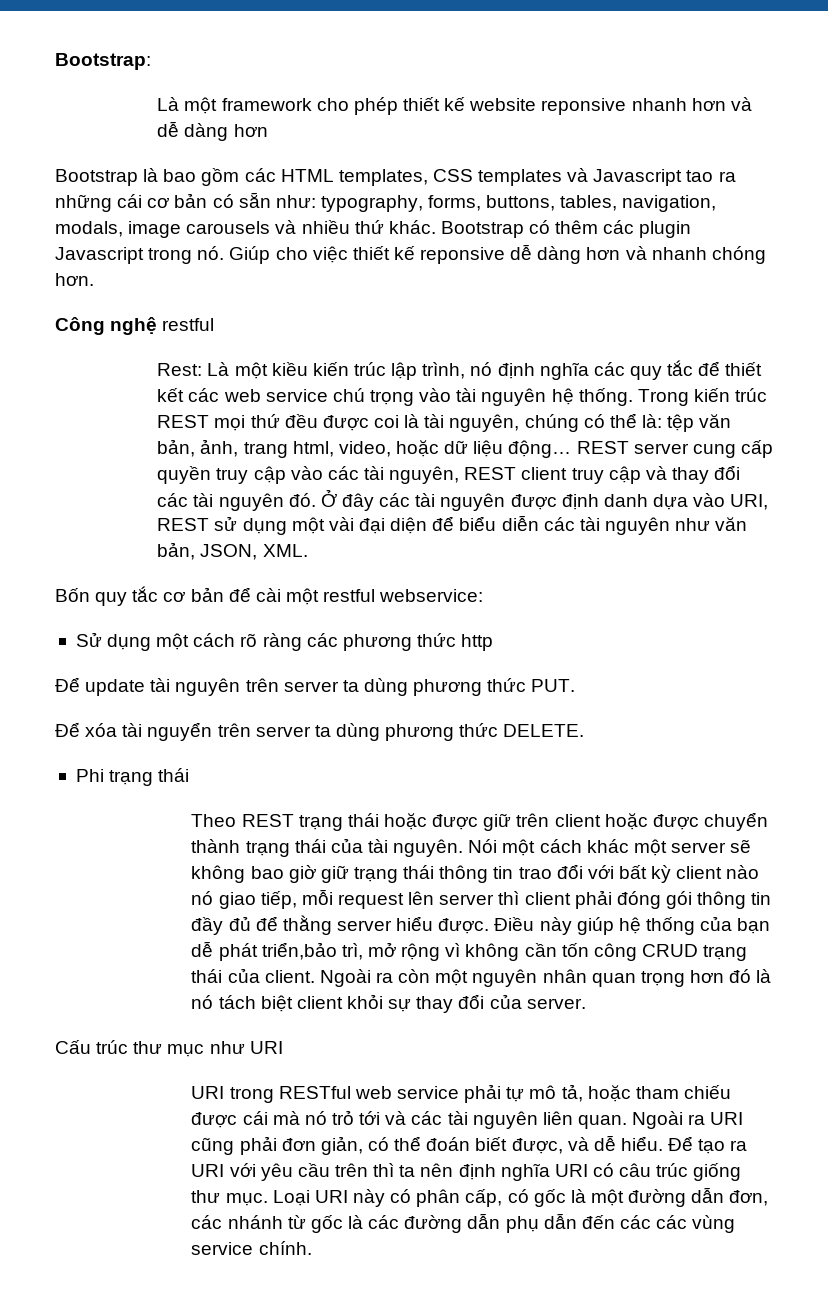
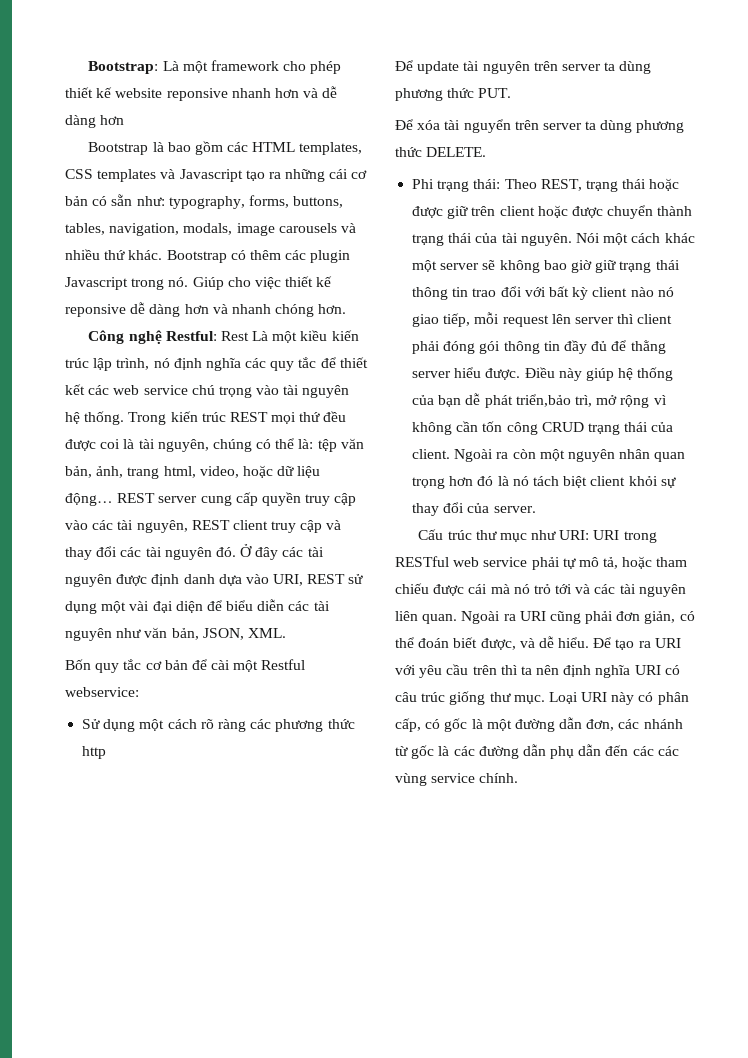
- Bootstrap:
- Là một framework cho phép thiết kế website reponsive nhanh hơn và dễ dàng hơn
+ Bootstrap: Là một framework cho phép thiết kế website reponsive nhanh hơn và dễ dàng hơn
- Bootstrap là bao gồm các HTML templates, CSS templates và Javascript tao ra những cái cơ bản có sẵn như: typography, forms, buttons, tables, navigation, modals, image carousels và nhiều thứ khác.
+ Bootstrap là bao gồm các HTML templates, CSS templates và Javascript tạo ra những cái cơ bản có sẵn như: typography, forms, buttons, tables, navigation, modals, image carousels và nhiều thứ khác.
- Công nghệ restful
- Rest: Là một kiều kiến trúc lập trình, nó định nghĩa các quy tắc để thiết kết các web service chú trọng vào tài nguyên hệ thống.
+ Công nghệ Restful: Rest Là một kiều kiến trúc lập trình, nó định nghĩa các quy tắc để thiết kết các web service chú trọng vào tài nguyên hệ thống.
- Bốn quy tắc cơ bản để cài một restful webservice:
+ Bốn quy tắc cơ bản để cài một Restful webservice:
- Phi trạng thái
- Theo REST trạng thái hoặc được giữ trên client hoặc được chuyển thành trạng thái của tài nguyên.
+ Phi trạng thái: Theo REST, trạng thái hoặc được giữ trên client hoặc được chuyển thành trạng thái của tài nguyên.
- Cấu trúc thư mục như URI
- URI trong RESTful web service phải tự mô tả, hoặc tham chiếu được cái mà nó trỏ tới và các tài nguyên liên quan.
+ Cấu trúc thư mục như URI: URI trong RESTful web service phải tự mô tả, hoặc tham chiếu được cái mà nó trỏ tới và các tài nguyên liên quan.

